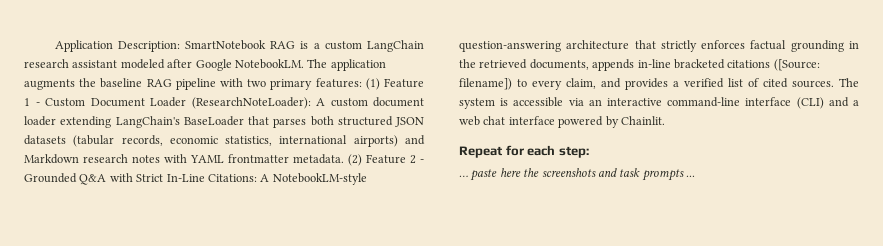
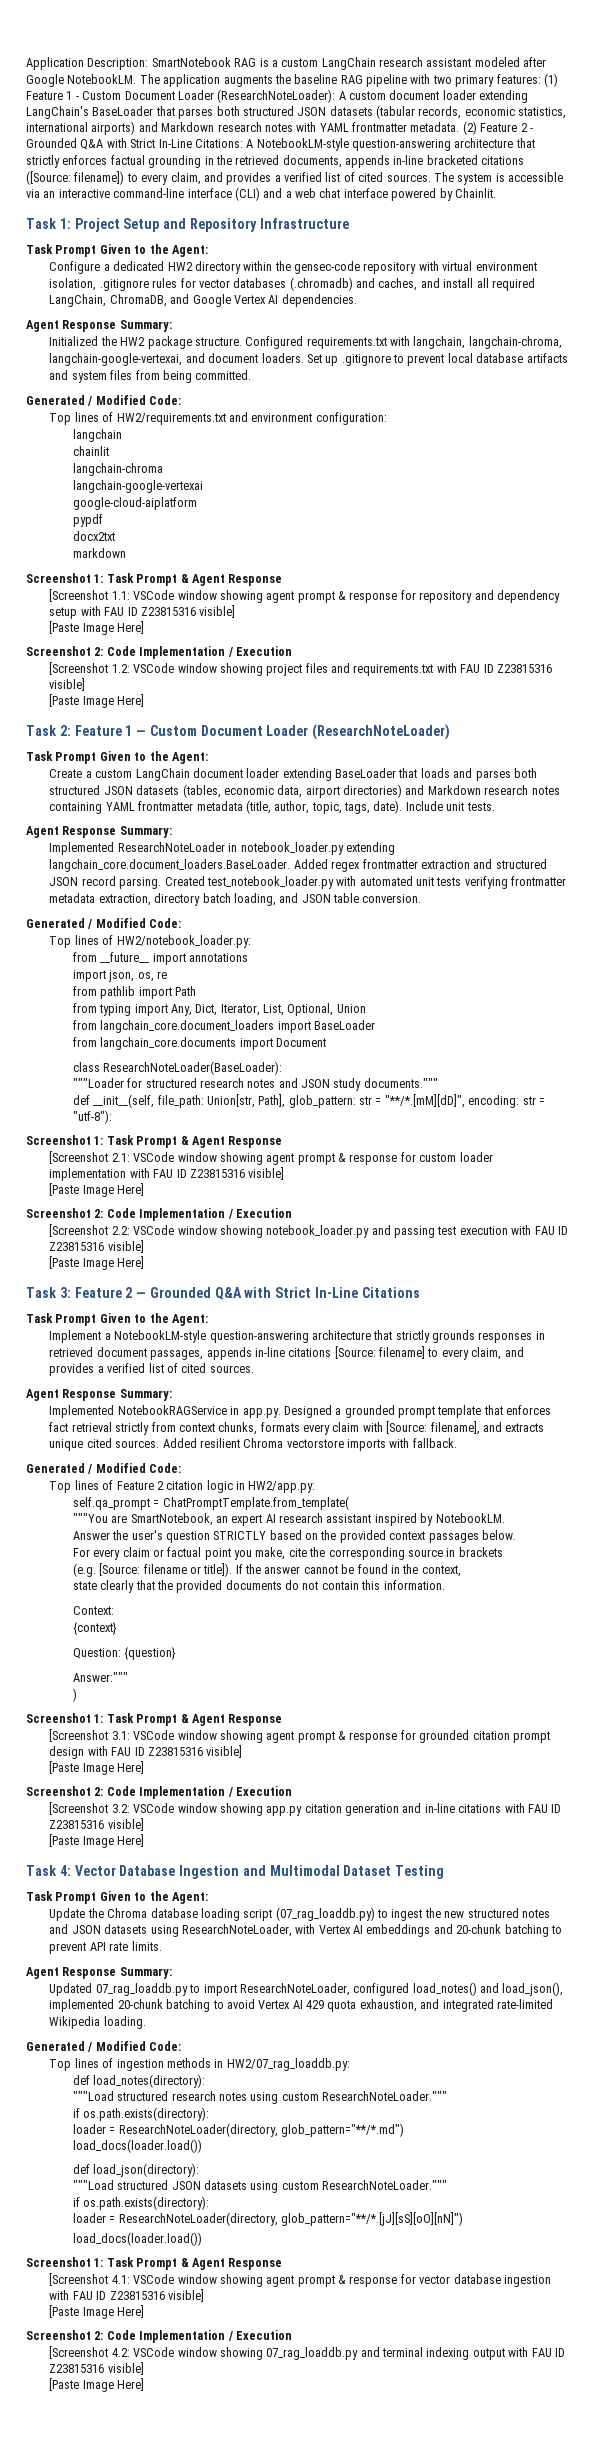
- Repeat for each step:
- … paste here the screenshots and task prompts ...
+ Task 1: Project Setup and Repository Infrastructure
+ Task Prompt Given to the Agent:
+ Configure a dedicated HW2 directory within the gensec-code repository with virtual environment isolation, .gitignore rules for vector databases (.chromadb) and caches, and install all required LangChain, ChromaDB, and Google Vertex AI dependencies.
+ Agent Response Summary:
+ Initialized the HW2 package structure. Configured requirements.txt with langchain, langchain-chroma, langchain-google-vertexai, and document loaders. Set up .gitignore to prevent local database artifacts and system files from being committed.
+ Generated / Modified Code:
+ Top lines of HW2/requirements.txt and environment configuration:
+ langchain
+ chainlit
+ langchain-chroma
+ langchain-google-vertexai
+ google-cloud-aiplatform
+ pypdf
+ docx2txt
+ markdown
+ Screenshot 1: Task Prompt & Agent Response
+ [Screenshot 1.1: VSCode window showing agent prompt & response for repository and dependency setup with FAU ID Z23815316 visible]
+ [Paste Image Here]
+ Screenshot 2: Code Implementation / Execution
+ [Screenshot 1.2: VSCode window showing project files and requirements.txt with FAU ID Z23815316 visible]
+ [Paste Image Here]
+ Task 2: Feature 1 — Custom Document Loader (ResearchNoteLoader)
+ Task Prompt Given to the Agent:
+ Create a custom LangChain document loader extending BaseLoader that loads and parses both structured JSON datasets (tables, economic data, airport directories) and Markdown research notes containing YAML frontmatter metadata (title, author, topic, tags, date). Include unit tests.
+ Agent Response Summary:
+ Implemented ResearchNoteLoader in notebook_loader.py extending langchain_core.document_loaders.BaseLoader. Added regex frontmatter extraction and structured JSON record parsing. Created test_notebook_loader.py with automated unit tests verifying frontmatter metadata extraction, directory batch loading, and JSON table conversion.
+ Generated / Modified Code:
+ Top lines of HW2/notebook_loader.py:
+ from __future__ import annotations
+ import json, os, re
+ from pathlib import Path
+ from typing import Any, Dict, Iterator, List, Optional, Union
+ from langchain_core.document_loaders import BaseLoader
+ from langchain_core.documents import Document
+ class ResearchNoteLoader(BaseLoader):
+ """Loader for structured research notes and JSON study documents."""
+ def __init__(self, file_path: Union[str, Path], glob_pattern: str = "**/*.[mM][dD]", encoding: str = "utf-8"):
+ Screenshot 1: Task Prompt & Agent Response
+ [Screenshot 2.1: VSCode window showing agent prompt & response for custom loader implementation with FAU ID Z23815316 visible]
+ [Paste Image Here]
+ Screenshot 2: Code Implementation / Execution
+ [Screenshot 2.2: VSCode window showing notebook_loader.py and passing test execution with FAU ID Z23815316 visible]
+ [Paste Image Here]
+ Task 3: Feature 2 — Grounded Q&A with Strict In-Line Citations
+ Task Prompt Given to the Agent:
+ Implement a NotebookLM-style question-answering architecture that strictly grounds responses in retrieved document passages, appends in-line citations [Source: filename] to every claim, and provides a verified list of cited sources.
+ Agent Response Summary:
+ Implemented NotebookRAGService in app.py. Designed a grounded prompt template that enforces fact retrieval strictly from context chunks, formats every claim with [Source: filename], and extracts unique cited sources. Added resilient Chroma vectorstore imports with fallback.
+ Generated / Modified Code:
+ Top lines of Feature 2 citation logic in HW2/app.py:
+ self.qa_prompt = ChatPromptTemplate.from_template(
+ """You are SmartNotebook, an expert AI research assistant inspired by NotebookLM.
+ Answer the user's question STRICTLY based on the provided context passages below.
+ For every claim or factual point you make, cite the corresponding source in brackets
+ (e.g. [Source: filename or title]). If the answer cannot be found in the context,
+ state clearly that the provided documents do not contain this information.
+ Context:
+ {context}
+ Question: {question}
+ Answer:"""
+ )
+ Screenshot 1: Task Prompt & Agent Response
+ [Screenshot 3.1: VSCode window showing agent prompt & response for grounded citation prompt design with FAU ID Z23815316 visible]
+ [Paste Image Here]
+ Screenshot 2: Code Implementation / Execution
+ [Screenshot 3.2: VSCode window showing app.py citation generation and in-line citations with FAU ID Z23815316 visible]
+ [Paste Image Here]
+ Task 4: Vector Database Ingestion and Multimodal Dataset Testing
+ Task Prompt Given to the Agent:
+ Update the Chroma database loading script (07_rag_loaddb.py) to ingest the new structured notes and JSON datasets using ResearchNoteLoader, with Vertex AI embeddings and 20-chunk batching to prevent API rate limits.
+ Agent Response Summary:
+ Updated 07_rag_loaddb.py to import ResearchNoteLoader, configured load_notes() and load_json(), implemented 20-chunk batching to avoid Vertex AI 429 quota exhaustion, and integrated rate-limited Wikipedia loading.
+ Generated / Modified Code:
+ Top lines of ingestion methods in HW2/07_rag_loaddb.py:
+ def load_notes(directory):
+ """Load structured research notes using custom ResearchNoteLoader."""
+ if os.path.exists(directory):
+ loader = ResearchNoteLoader(directory, glob_pattern="**/*.md")
+ load_docs(loader.load())
+ def load_json(directory):
+ """Load structured JSON datasets using custom ResearchNoteLoader."""
+ if os.path.exists(directory):
+ loader = ResearchNoteLoader(directory, glob_pattern="**/*.[jJ][sS][oO][nN]")
+ load_docs(loader.load())
+ Screenshot 1: Task Prompt & Agent Response
+ [Screenshot 4.1: VSCode window showing agent prompt & response for vector database ingestion with FAU ID Z23815316 visible]
+ [Paste Image Here]
+ Screenshot 2: Code Implementation / Execution
+ [Screenshot 4.2: VSCode window showing 07_rag_loaddb.py and terminal indexing output with FAU ID Z23815316 visible]
+ [Paste Image Here]

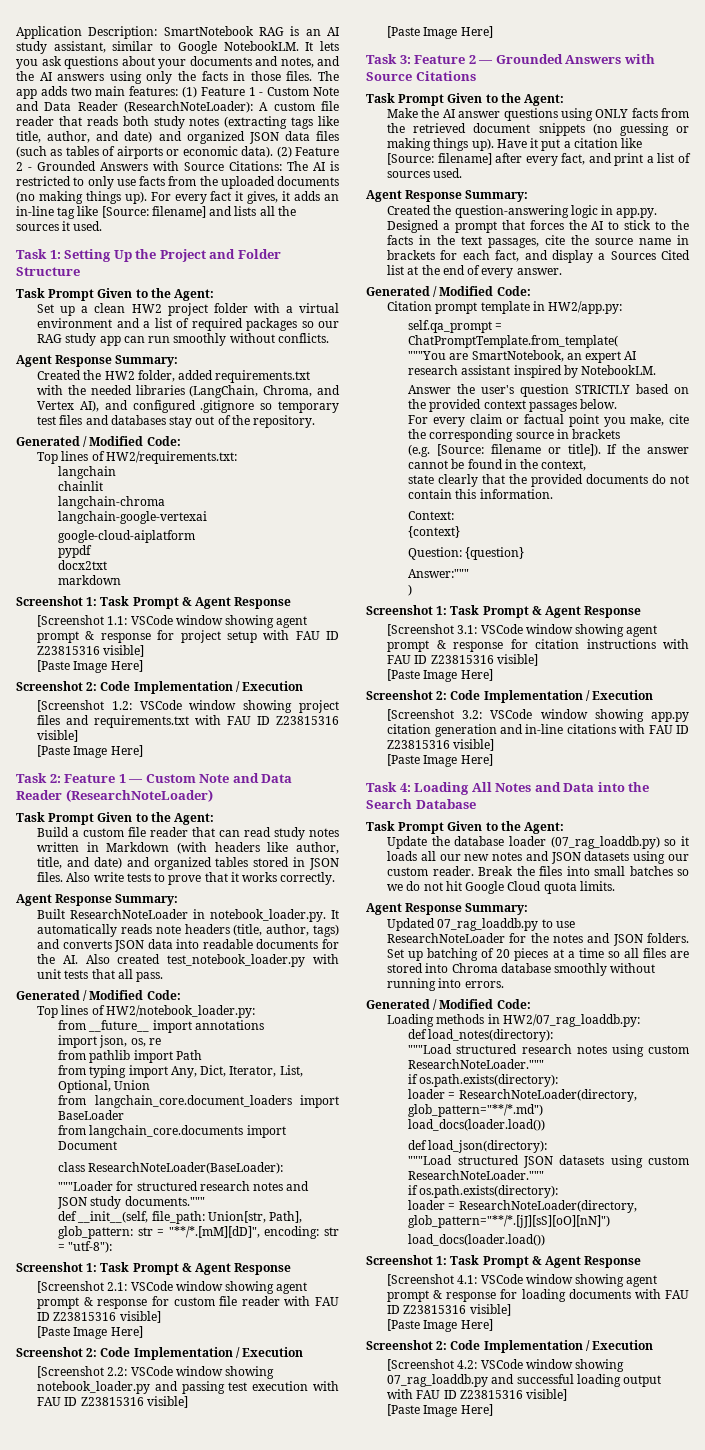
- Application Description: SmartNotebook RAG is a custom LangChain research assistant modeled after Google NotebookLM. The application augments the baseline RAG pipeline with two primary features: (1) Feature 1 - Custom Document Loader (ResearchNoteLoader): A custom document loader extending LangChain's BaseLoader that parses both structured JSON datasets (tabular records, economic statistics, international airports) and Markdown research notes with YAML frontmatter metadata.
+ Application Description: SmartNotebook RAG is an AI study assistant, similar to Google NotebookLM. It lets you ask questions about your documents and notes, and the AI answers using only the facts in those files. The app adds two main features: (1) Feature 1 - Custom Note and Data Reader (ResearchNoteLoader): A custom file reader that reads both study notes (extracting tags like title, author, and date) and organized JSON data files (such as tables of airports or economic data).
- (2) Feature 2 - Grounded Q&A with Strict In-Line Citations: A NotebookLM-style question-answering architecture that strictly enforces factual grounding in the retrieved documents, appends in-line bracketed citations ([Source: filename]) to every claim, and provides a verified list of cited sources. The system is accessible via an interactive command-line interface (CLI) and a web chat interface powered by Chainlit.
- Task 1: Project Setup and Repository Infrastructure
+ (2) Feature 2 - Grounded Answers with Source Citations: The AI is restricted to only use facts from the uploaded documents (no making things up). For every fact it gives, it adds an in-line tag like [Source: filename] and lists all the sources it used.
+ Task 1: Setting Up the Project and Folder Structure
  Task Prompt Given to the Agent:
- Configure a dedicated HW2 directory within the gensec-code repository with virtual environment isolation, .gitignore rules for vector databases (.chromadb) and caches, and install all required LangChain, ChromaDB, and Google Vertex AI dependencies.
+ Set up a clean HW2 project folder with a virtual environment and a list of required packages so our RAG study app can run smoothly without conflicts.
  Agent Response Summary:
- Initialized the HW2 package structure. Configured requirements.txt with langchain, langchain-chroma, langchain-google-vertexai, and document loaders. Set up .gitignore to prevent local database artifacts and system files from being committed.
+ Created the HW2 folder, added requirements.txt with the needed libraries (LangChain, Chroma, and Vertex AI), and configured .gitignore so temporary test files and databases stay out of the repository.
  Generated / Modified Code:
- Top lines of HW2/requirements.txt and environment configuration:
+ Top lines of HW2/requirements.txt:
- [Screenshot 1.1: VSCode window showing agent prompt & response for repository and dependency setup with FAU ID Z23815316 visible]
+ [Screenshot 1.1: VSCode window showing agent prompt & response for project setup with FAU ID Z23815316 visible]
- Task 2: Feature 1 — Custom Document Loader (ResearchNoteLoader)
+ Task 2: Feature 1 — Custom Note and Data Reader (ResearchNoteLoader)
- Create a custom LangChain document loader extending BaseLoader that loads and parses both structured JSON datasets (tables, economic data, airport directories) and Markdown research notes containing YAML frontmatter metadata (title, author, topic, tags, date). Include unit tests.
+ Build a custom file reader that can read study notes written in Markdown (with headers like author, title, and date) and organized tables stored in JSON files. Also write tests to prove that it works correctly.
  Agent Response Summary:
- Implemented ResearchNoteLoader in notebook_loader.py extending langchain_core.document_loaders.BaseLoader. Added regex frontmatter extraction and structured JSON record parsing. Created test_notebook_loader.py with automated unit tests verifying frontmatter metadata extraction, directory batch loading, and JSON table conversion.
+ Built ResearchNoteLoader in notebook_loader.py. It automatically reads note headers (title, author, tags) and converts JSON data into readable documents for the AI. Also created test_notebook_loader.py with unit tests that all pass.
- [Screenshot 2.1: VSCode window showing agent prompt & response for custom loader implementation with FAU ID Z23815316 visible]
+ [Screenshot 2.1: VSCode window showing agent prompt & response for custom file reader with FAU ID Z23815316 visible]
- Task 3: Feature 2 — Grounded Q&A with Strict In-Line Citations
+ Task 3: Feature 2 — Grounded Answers with Source Citations
- Implement a NotebookLM-style question-answering architecture that strictly grounds responses in retrieved document passages, appends in-line citations [Source: filename] to every claim, and provides a verified list of cited sources.
+ Make the AI answer questions using ONLY facts from the retrieved document snippets (no guessing or making things up). Have it put a citation like [Source: filename] after every fact, and print a list of sources used.
  Agent Response Summary:
- Implemented NotebookRAGService in app.py. Designed a grounded prompt template that enforces fact retrieval strictly from context chunks, formats every claim with [Source: filename], and extracts unique cited sources. Added resilient Chroma vectorstore imports with fallback.
+ Created the question-answering logic in app.py. Designed a prompt that forces the AI to stick to the facts in the text passages, cite the source name in brackets for each fact, and display a Sources Cited list at the end of every answer.
  Generated / Modified Code:
- Top lines of Feature 2 citation logic in HW2/app.py:
+ Citation prompt template in HW2/app.py:
- [Screenshot 3.1: VSCode window showing agent prompt & response for grounded citation prompt design with FAU ID Z23815316 visible]
+ [Screenshot 3.1: VSCode window showing agent prompt & response for citation instructions with FAU ID Z23815316 visible]
- Task 4: Vector Database Ingestion and Multimodal Dataset Testing
+ Task 4: Loading All Notes and Data into the Search Database
- Update the Chroma database loading script (07_rag_loaddb.py) to ingest the new structured notes and JSON datasets using ResearchNoteLoader, with Vertex AI embeddings and 20-chunk batching to prevent API rate limits.
+ Update the database loader (07_rag_loaddb.py) so it loads all our new notes and JSON datasets using our custom reader. Break the files into small batches so we do not hit Google Cloud quota limits.
- Updated 07_rag_loaddb.py to import ResearchNoteLoader, configured load_notes() and load_json(), implemented 20-chunk batching to avoid Vertex AI 429 quota exhaustion, and integrated rate-limited Wikipedia loading.
+ Updated 07_rag_loaddb.py to use ResearchNoteLoader for the notes and JSON folders. Set up batching of 20 pieces at a time so all files are stored into Chroma database smoothly without running into errors.
  Generated / Modified Code:
- Top lines of ingestion methods in HW2/07_rag_loaddb.py:
+ Loading methods in HW2/07_rag_loaddb.py:
- [Screenshot 4.1: VSCode window showing agent prompt & response for vector database ingestion with FAU ID Z23815316 visible]
+ [Screenshot 4.1: VSCode window showing agent prompt & response for loading documents with FAU ID Z23815316 visible]
- [Screenshot 4.2: VSCode window showing 07_rag_loaddb.py and terminal indexing output with FAU ID Z23815316 visible]
+ [Screenshot 4.2: VSCode window showing 07_rag_loaddb.py and successful loading output with FAU ID Z23815316 visible]

